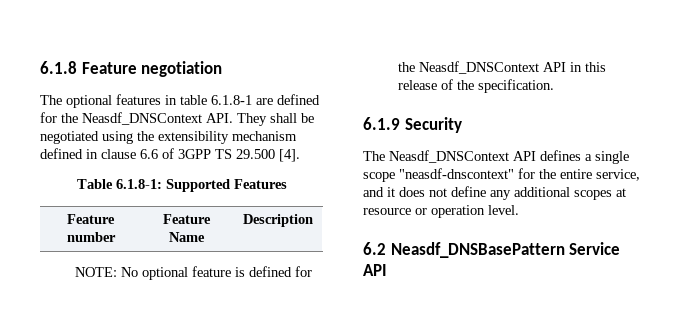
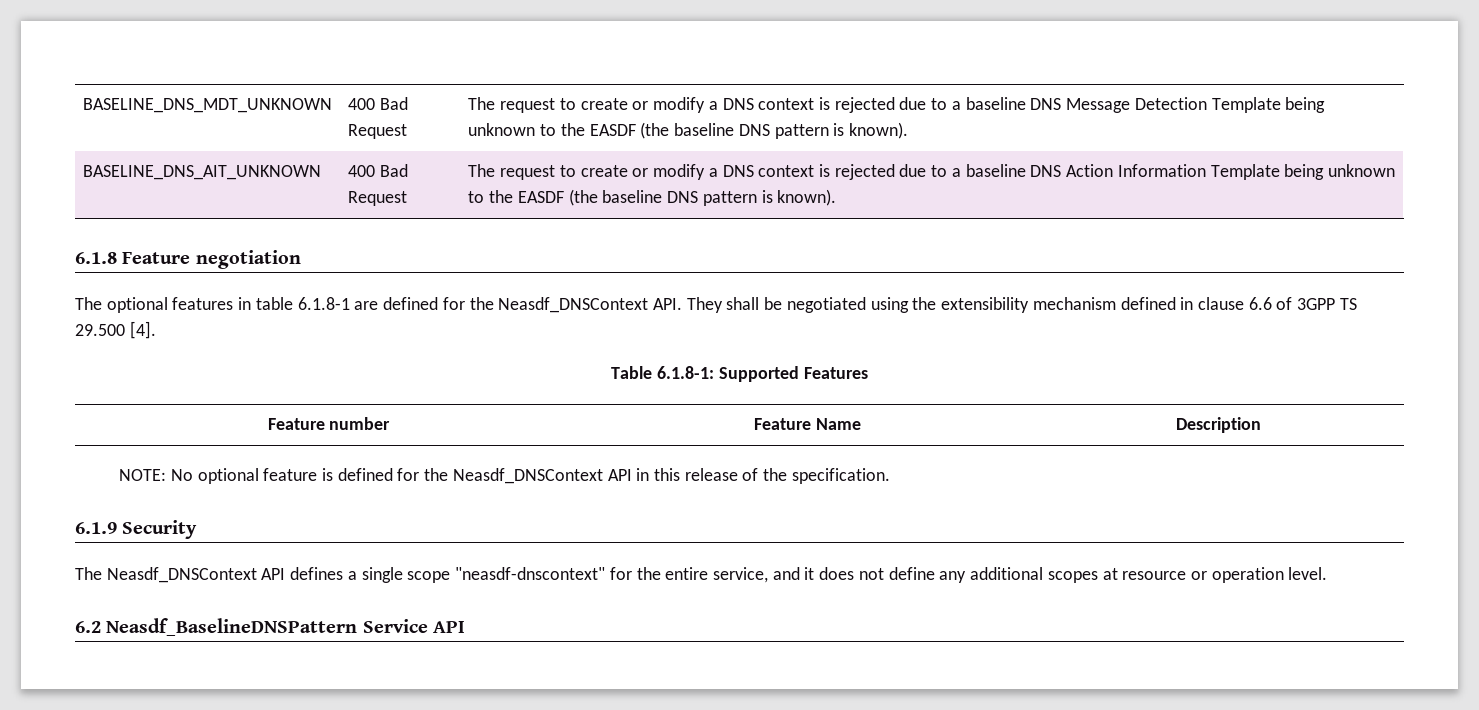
+ BASELINE_DNS_MDT_UNKNOWN | 400 Bad Request | The request to create or modify a DNS context is rejected due to a baseline DNS Message Detection Template being unknown to the EASDF (the baseline DNS pattern is known).
+ BASELINE_DNS_AIT_UNKNOWN | 400 Bad Request | The request to create or modify a DNS context is rejected due to a baseline DNS Action Information Template being unknown to the EASDF (the baseline DNS pattern is known).
- 6.2 Neasdf_DNSBasePattern Service API
+ 6.2 Neasdf_BaselineDNSPattern Service API

